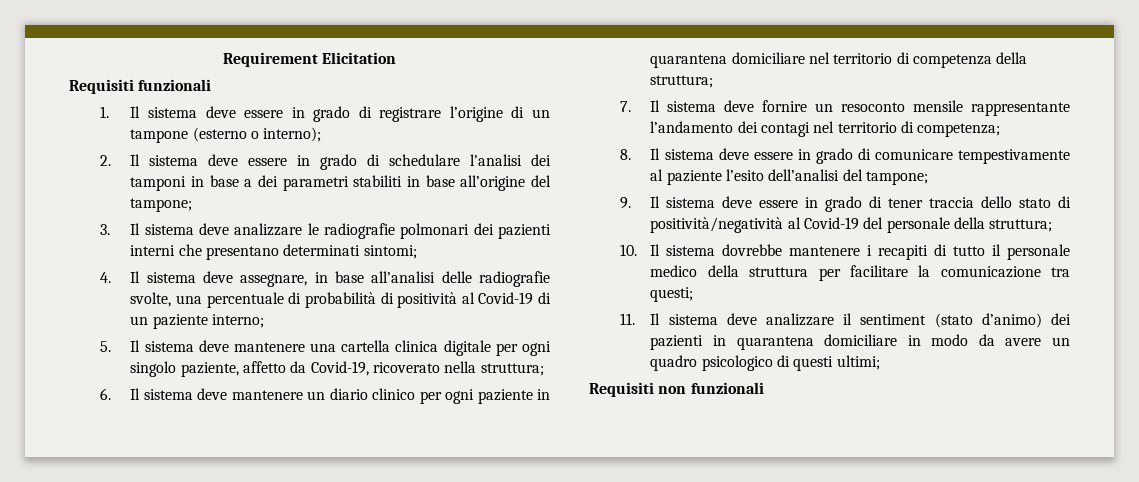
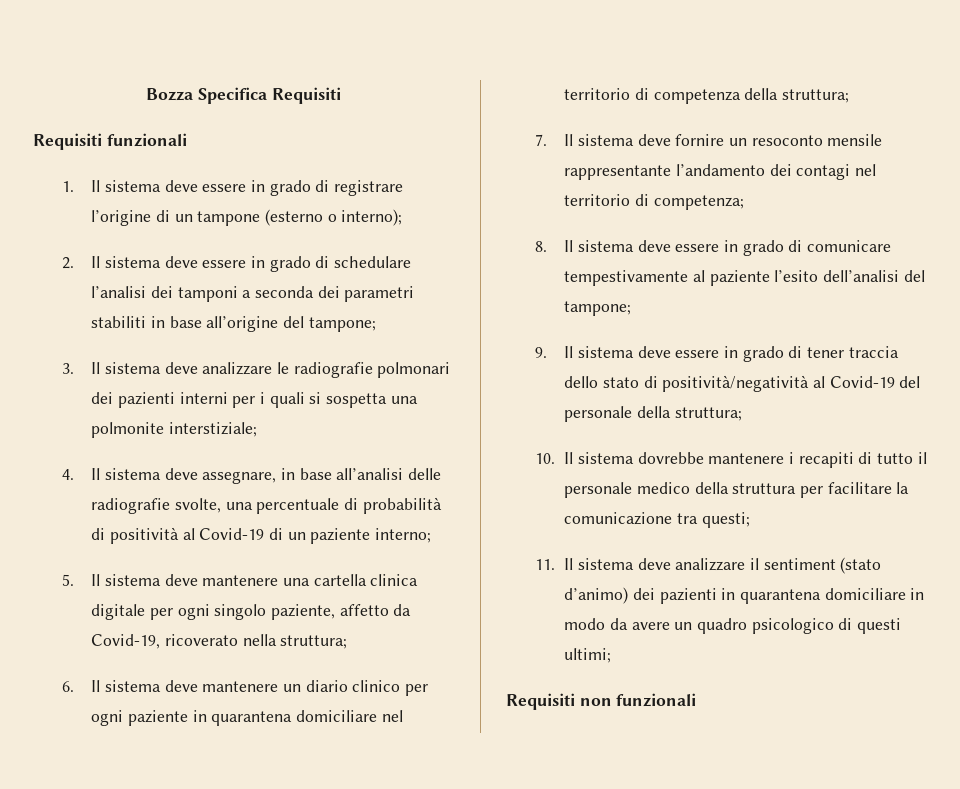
- Requirement Elicitation
+ Bozza Specifica Requisiti
- 2. Il sistema deve essere in grado di schedulare l’analisi dei tamponi in base a dei parametri stabiliti in base all’origine del tampone;
+ 2. Il sistema deve essere in grado di schedulare l’analisi dei tamponi a seconda dei parametri stabiliti in base all’origine del tampone;
- 3. Il sistema deve analizzare le radiografie polmonari dei pazienti interni che presentano determinati sintomi;
+ 3. Il sistema deve analizzare le radiografie polmonari dei pazienti interni per i quali si sospetta una polmonite interstiziale;

